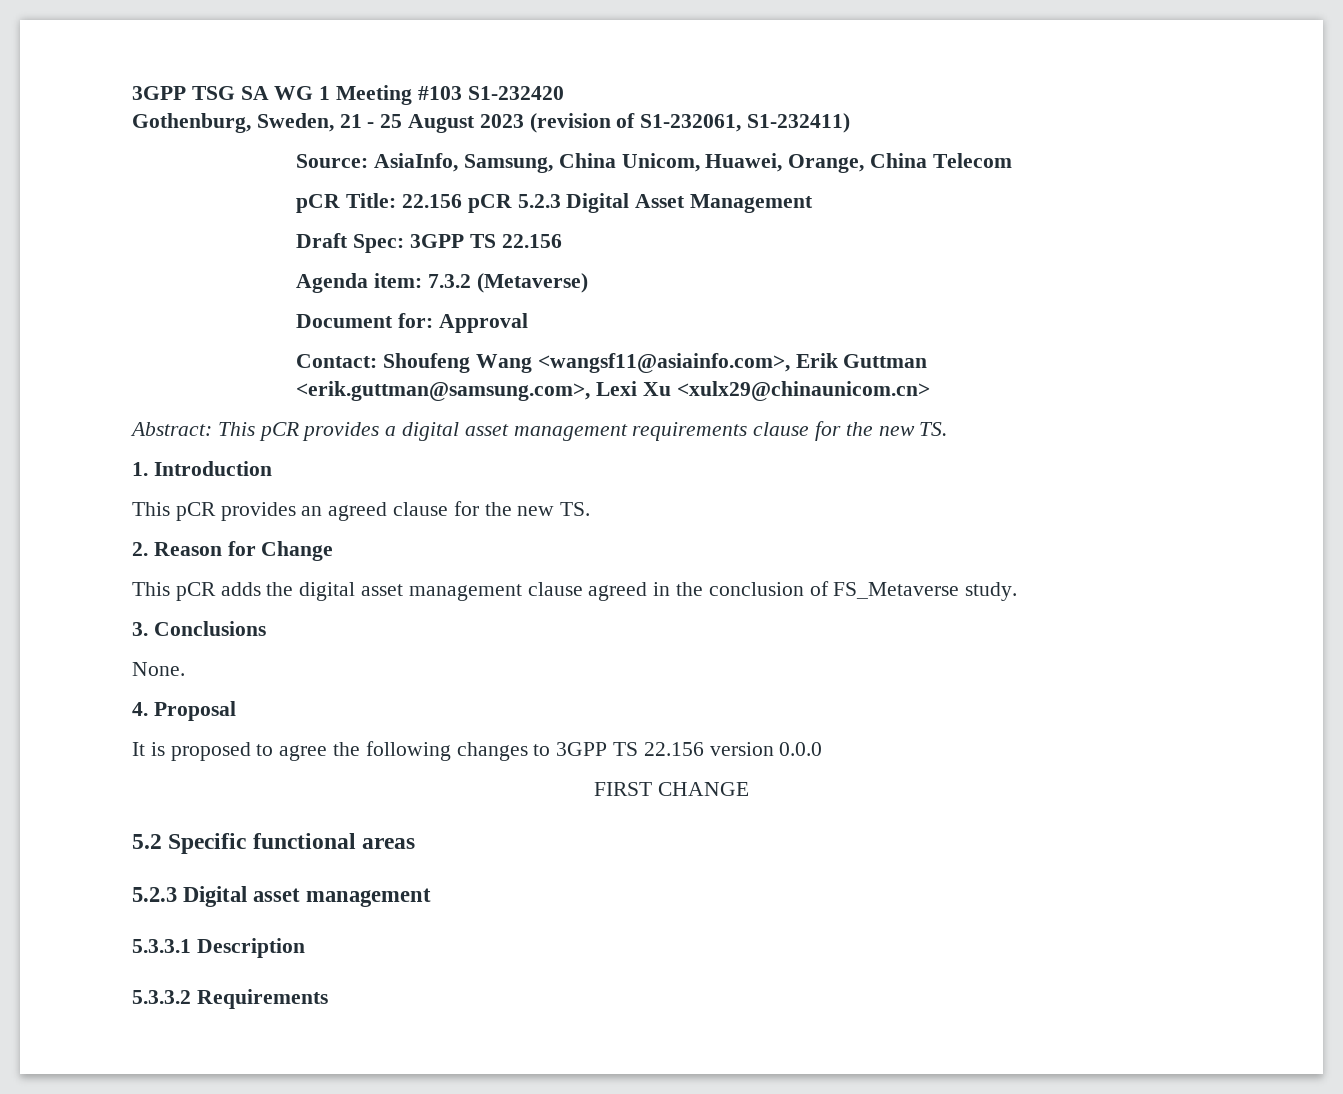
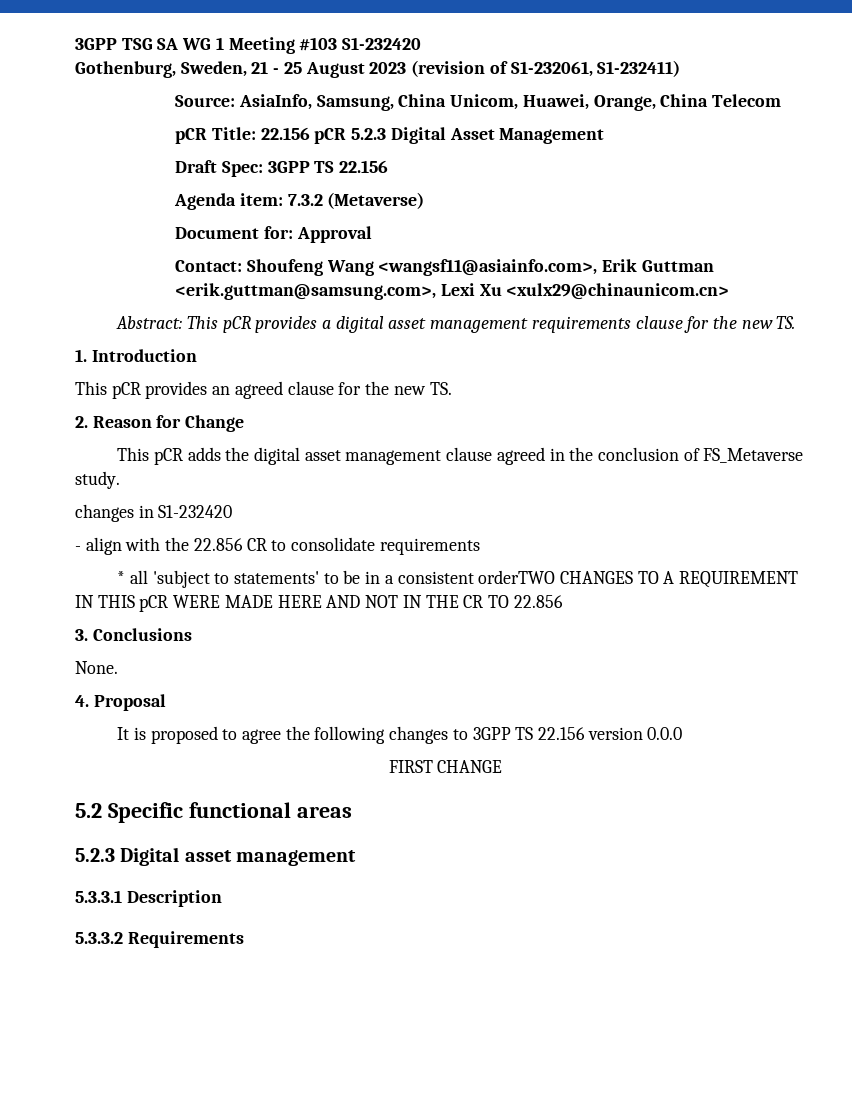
+ changes in S1-232420
+ - align with the 22.856 CR to consolidate requirements
+ * all 'subject to statements' to be in a consistent orderTWO CHANGES TO A REQUIREMENT IN THIS pCR WERE MADE HERE AND NOT IN THE CR TO 22.856

